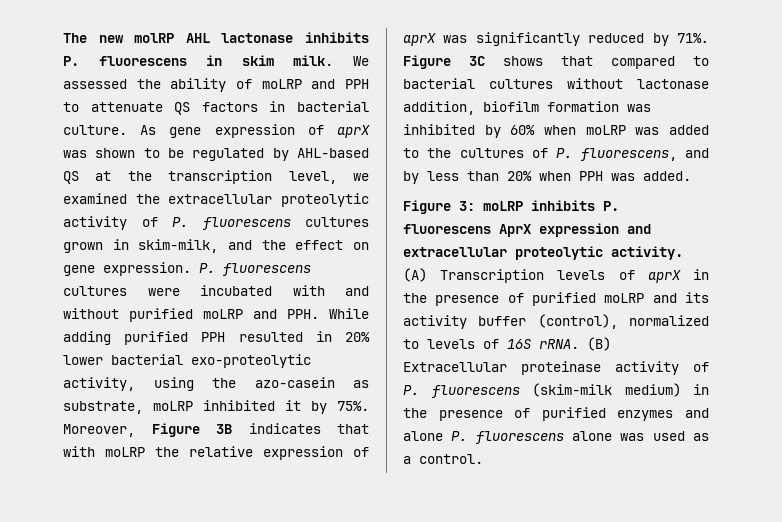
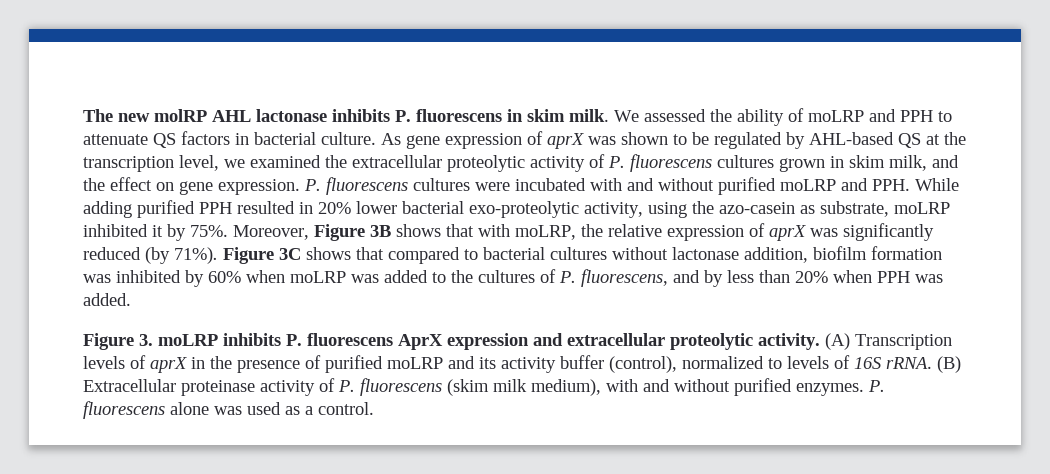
- As gene expression of aprX was shown to be regulated by AHL-based QS at the transcription level, we examined the extracellular proteolytic activity of P. fluorescens cultures grown in skim-milk, and the effect on gene expression.
+ As gene expression of aprX was shown to be regulated by AHL-based QS at the transcription level, we examined the extracellular proteolytic activity of P. fluorescens cultures grown in skim milk, and the effect on gene expression.
- Moreover, Figure 3B indicates that with moLRP the relative expression of aprX was significantly reduced by 71%.
+ Moreover, Figure 3B shows that with moLRP, the relative expression of aprX was significantly reduced (by 71%).
- Figure 3: moLRP inhibits P. fluorescens AprX expression and extracellular proteolytic activity.
+ Figure 3. moLRP inhibits P. fluorescens AprX expression and extracellular proteolytic activity.
- (B) Extracellular proteinase activity of P. fluorescens (skim-milk medium) in the presence of purified enzymes and alone P. fluorescens alone was used as a control.
+ (B) Extracellular proteinase activity of P. fluorescens (skim milk medium), with and without purified enzymes. P. fluorescens alone was used as a control.

